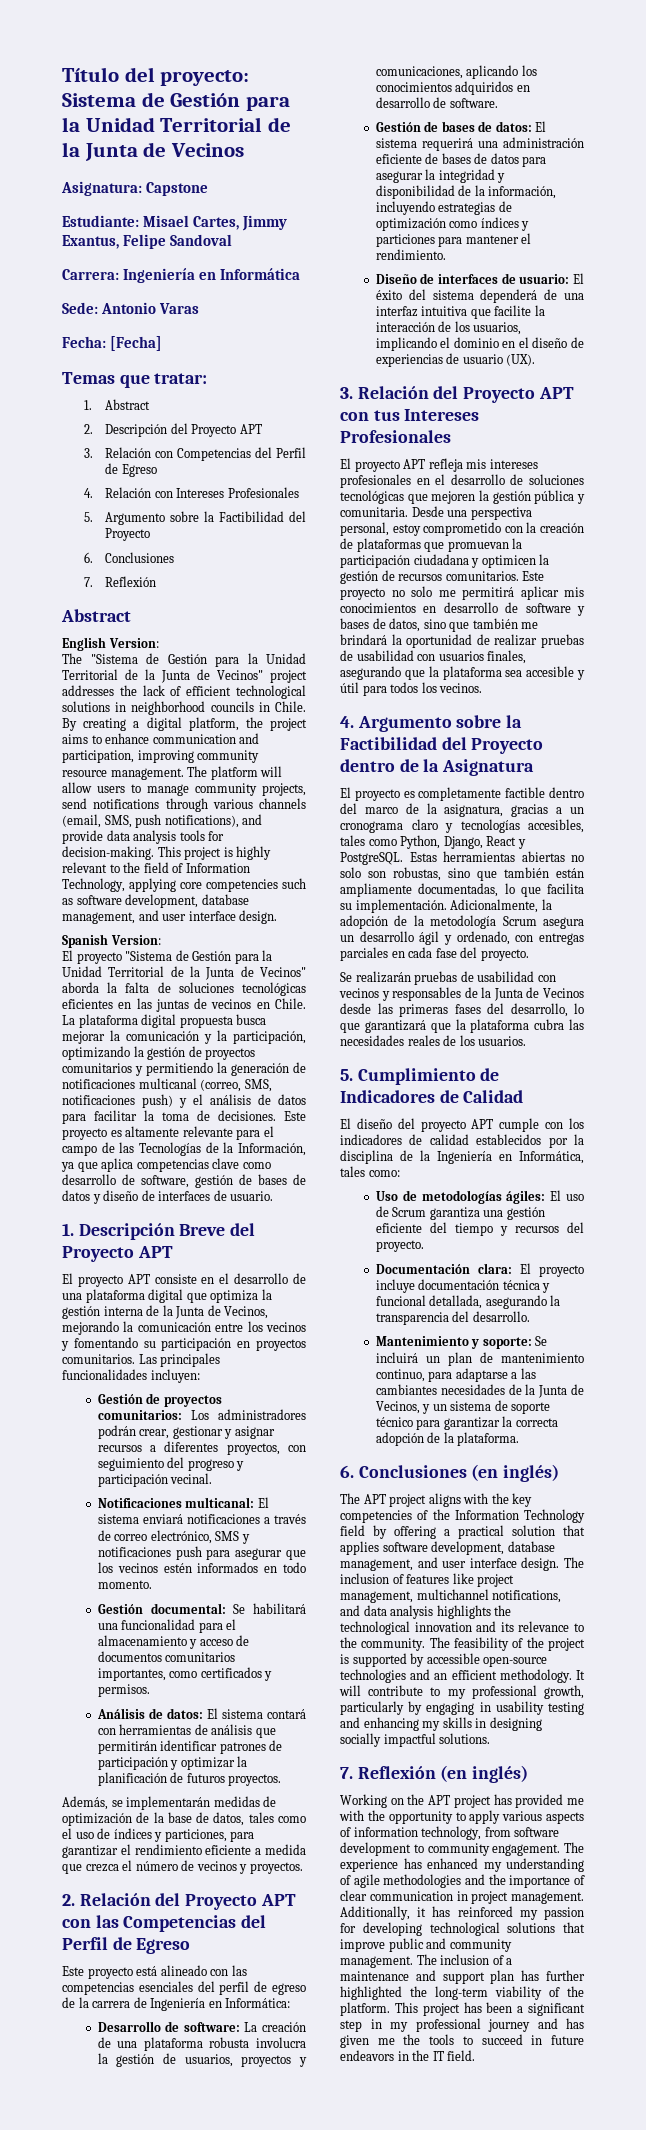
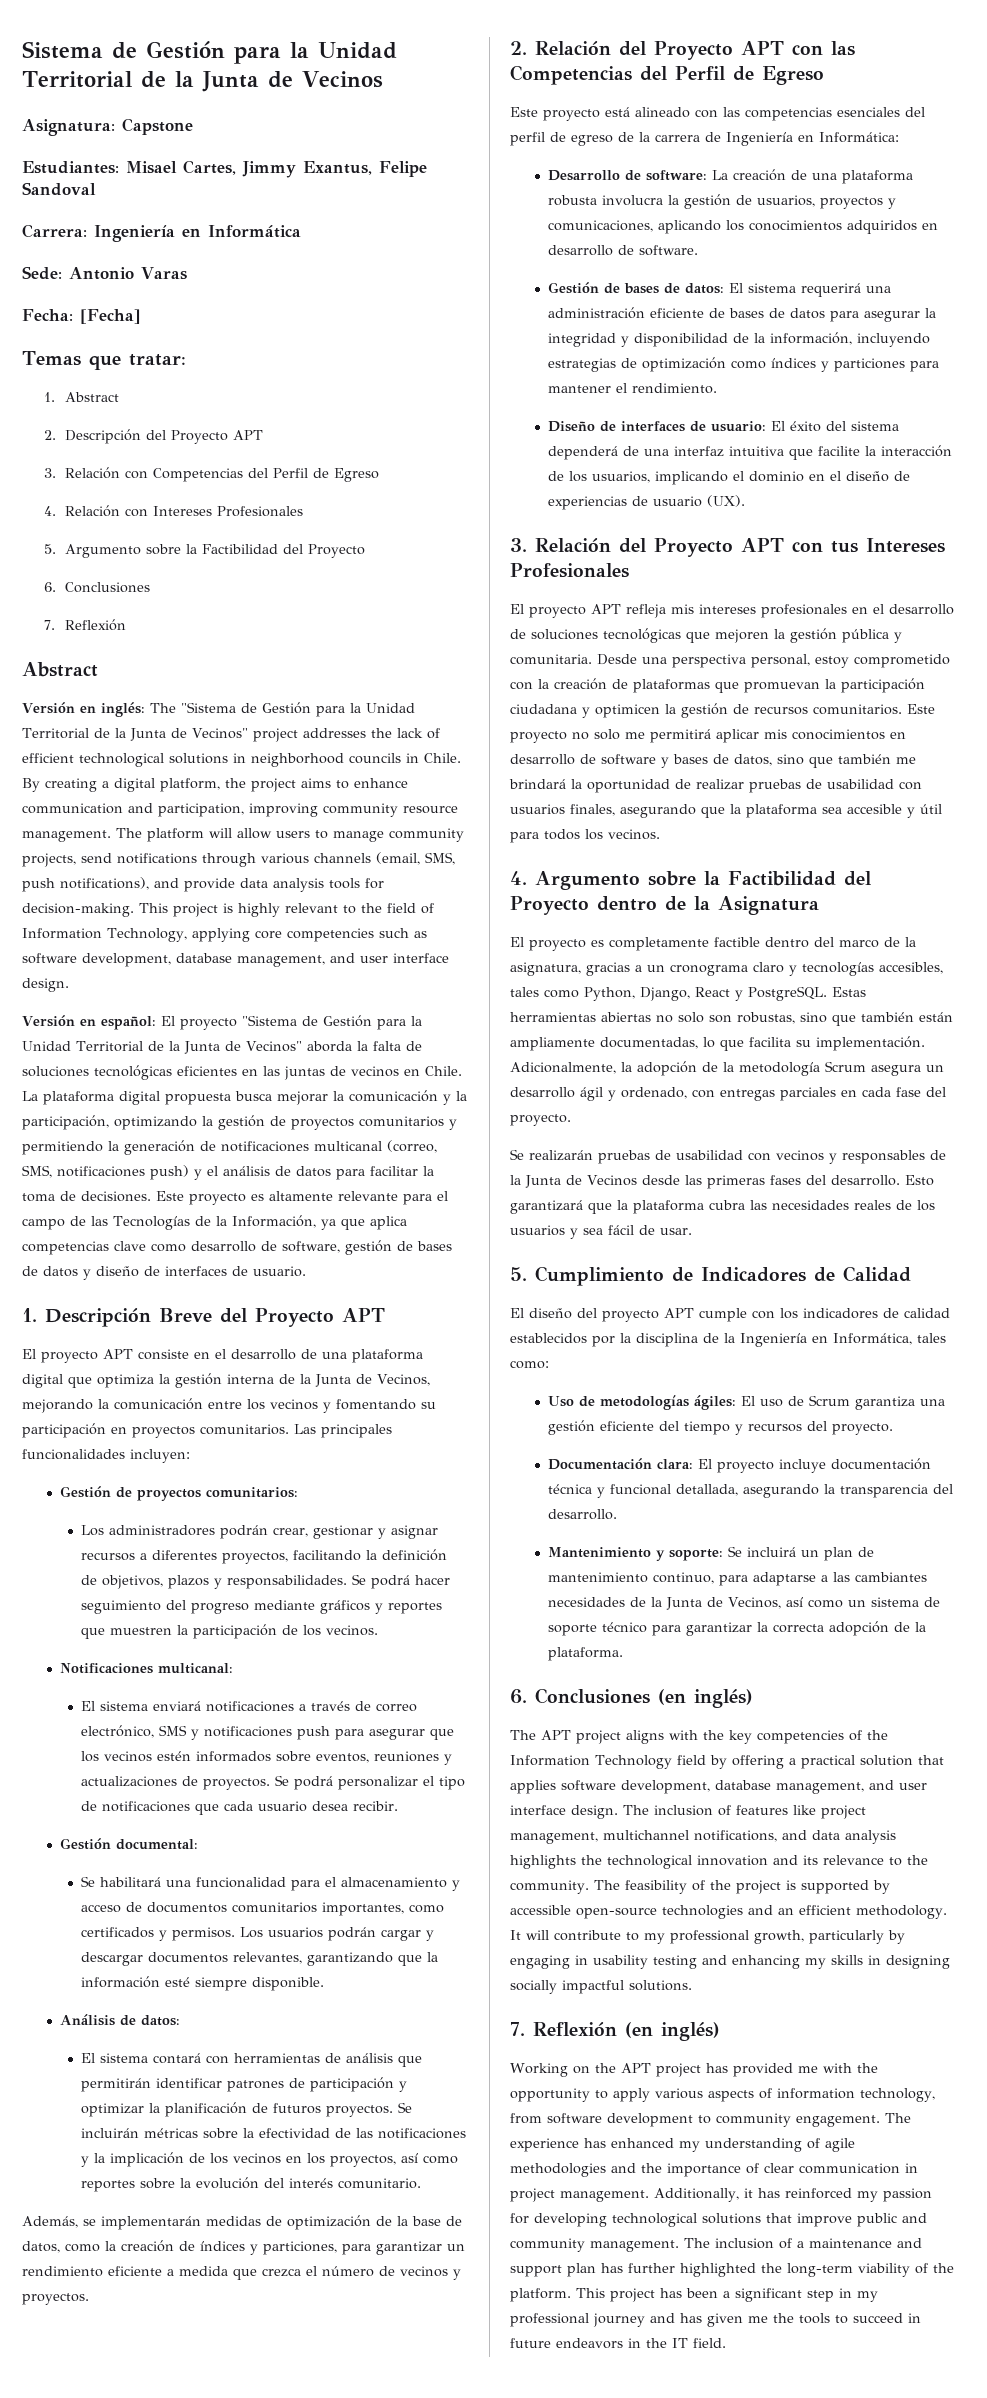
- Título del proyecto: Sistema de Gestión para la Unidad Territorial de la Junta de Vecinos
+ Sistema de Gestión para la Unidad Territorial de la Junta de Vecinos
- Estudiante: Misael Cartes, Jimmy Exantus, Felipe Sandoval
+ Estudiantes: Misael Cartes, Jimmy Exantus, Felipe Sandoval
- English Version:
- The "Sistema de Gestión para la Unidad Territorial de la Junta de Vecinos" project addresses the lack of efficient technological solutions in neighborhood councils in Chile.
+ Versión en inglés: The "Sistema de Gestión para la Unidad Territorial de la Junta de Vecinos" project addresses the lack of efficient technological solutions in neighborhood councils in Chile.
- Spanish Version:
- El proyecto "Sistema de Gestión para la Unidad Territorial de la Junta de Vecinos" aborda la falta de soluciones tecnológicas eficientes en las juntas de vecinos en Chile.
+ Versión en español: El proyecto "Sistema de Gestión para la Unidad Territorial de la Junta de Vecinos" aborda la falta de soluciones tecnológicas eficientes en las juntas de vecinos en Chile.
- Gestión de proyectos comunitarios: Los administradores podrán crear, gestionar y asignar recursos a diferentes proyectos, con seguimiento del progreso y participación vecinal.
+ Gestión de proyectos comunitarios:
+ Los administradores podrán crear, gestionar y asignar recursos a diferentes proyectos, facilitando la definición de objetivos, plazos y responsabilidades. Se podrá hacer seguimiento del progreso mediante gráficos y reportes que muestren la participación de los vecinos.
- Notificaciones multicanal: El sistema enviará notificaciones a través de correo electrónico, SMS y notificaciones push para asegurar que los vecinos estén informados en todo momento.
+ Notificaciones multicanal:
+ El sistema enviará notificaciones a través de correo electrónico, SMS y notificaciones push para asegurar que los vecinos estén informados sobre eventos, reuniones y actualizaciones de proyectos. Se podrá personalizar el tipo de notificaciones que cada usuario desea recibir.
- Gestión documental: Se habilitará una funcionalidad para el almacenamiento y acceso de documentos comunitarios importantes, como certificados y permisos.
+ Gestión documental:
+ Se habilitará una funcionalidad para el almacenamiento y acceso de documentos comunitarios importantes, como certificados y permisos. Los usuarios podrán cargar y descargar documentos relevantes, garantizando que la información esté siempre disponible.
- Análisis de datos: El sistema contará con herramientas de análisis que permitirán identificar patrones de participación y optimizar la planificación de futuros proyectos.
+ Análisis de datos:
+ El sistema contará con herramientas de análisis que permitirán identificar patrones de participación y optimizar la planificación de futuros proyectos. Se incluirán métricas sobre la efectividad de las notificaciones y la implicación de los vecinos en los proyectos, así como reportes sobre la evolución del interés comunitario.
- Además, se implementarán medidas de optimización de la base de datos, tales como el uso de índices y particiones, para garantizar el rendimiento eficiente a medida que crezca el número de vecinos y proyectos.
+ Además, se implementarán medidas de optimización de la base de datos, como la creación de índices y particiones, para garantizar un rendimiento eficiente a medida que crezca el número de vecinos y proyectos.
- Se realizarán pruebas de usabilidad con vecinos y responsables de la Junta de Vecinos desde las primeras fases del desarrollo, lo que garantizará que la plataforma cubra las necesidades reales de los usuarios.
+ Se realizarán pruebas de usabilidad con vecinos y responsables de la Junta de Vecinos desde las primeras fases del desarrollo. Esto garantizará que la plataforma cubra las necesidades reales de los usuarios y sea fácil de usar.
- Mantenimiento y soporte: Se incluirá un plan de mantenimiento continuo, para adaptarse a las cambiantes necesidades de la Junta de Vecinos, y un sistema de soporte técnico para garantizar la correcta adopción de la plataforma.
+ Mantenimiento y soporte: Se incluirá un plan de mantenimiento continuo, para adaptarse a las cambiantes necesidades de la Junta de Vecinos, así como un sistema de soporte técnico para garantizar la correcta adopción de la plataforma.

